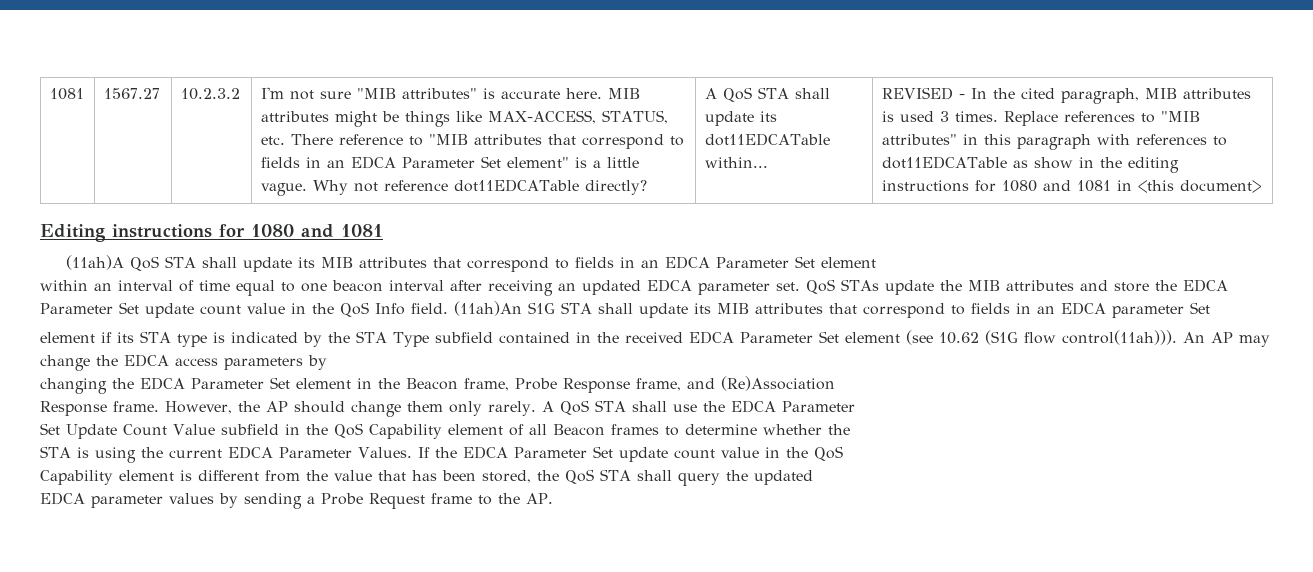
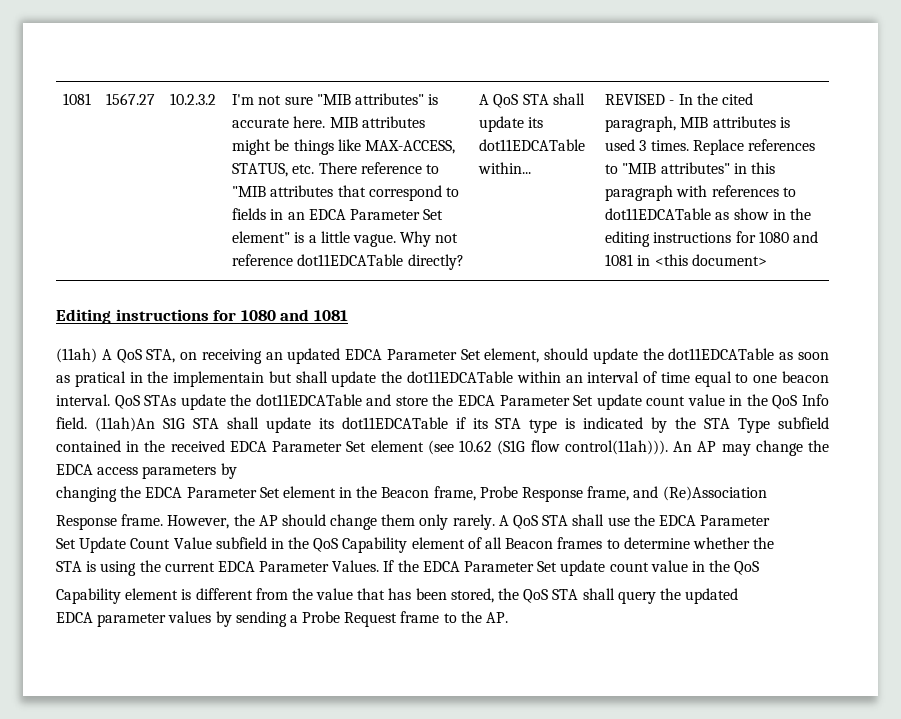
- (11ah)A QoS STA shall update its MIB attributes that correspond to fields in an EDCA Parameter Set element
- within an interval of time equal to one beacon interval after receiving an updated EDCA parameter set.
+ (11ah) A QoS STA, on receiving an updated EDCA Parameter Set element, should update the dot11EDCATable as soon as pratical in the implementain but shall update the dot11EDCATable within an interval of time equal to one beacon interval.
- QoS STAs update the MIB attributes and store the EDCA Parameter Set update count value in the QoS Info field.
+ QoS STAs update the dot11EDCATable and store the EDCA Parameter Set update count value in the QoS Info field.
- (11ah)An S1G STA shall update its MIB attributes that correspond to fields in an EDCA parameter Set
- element if its STA type is indicated by the STA Type subfield contained in the received EDCA Parameter Set element (see 10.62 (S1G flow control(11ah))).
+ (11ah)An S1G STA shall update its dot11EDCATable if its STA type is indicated by the STA Type subfield contained in the received EDCA Parameter Set element (see 10.62 (S1G flow control(11ah))).

